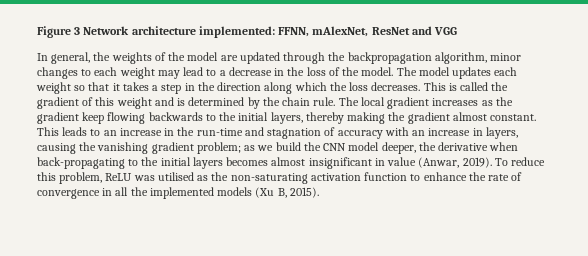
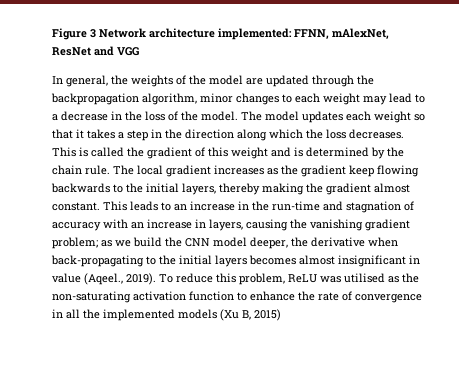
- This leads to an increase in the run-time and stagnation of accuracy with an increase in layers, causing the vanishing gradient problem; as we build the CNN model deeper, the derivative when back-propagating to the initial layers becomes almost insignificant in value (Anwar, 2019).
+ This leads to an increase in the run-time and stagnation of accuracy with an increase in layers, causing the vanishing gradient problem; as we build the CNN model deeper, the derivative when back-propagating to the initial layers becomes almost insignificant in value (Aqeel., 2019).
- To reduce this problem, ReLU was utilised as the non-saturating activation function to enhance the rate of convergence in all the implemented models (Xu B, 2015).
+ To reduce this problem, ReLU was utilised as the non-saturating activation function to enhance the rate of convergence in all the implemented models (Xu B, 2015)

